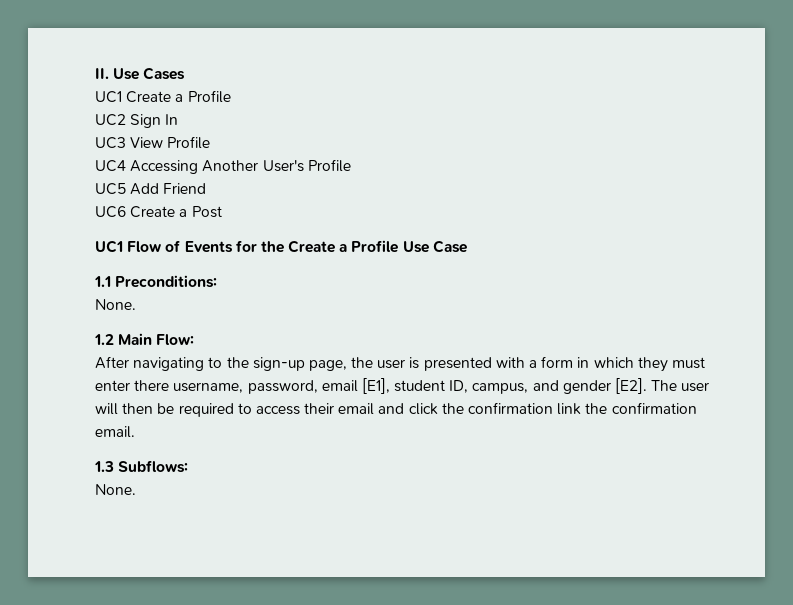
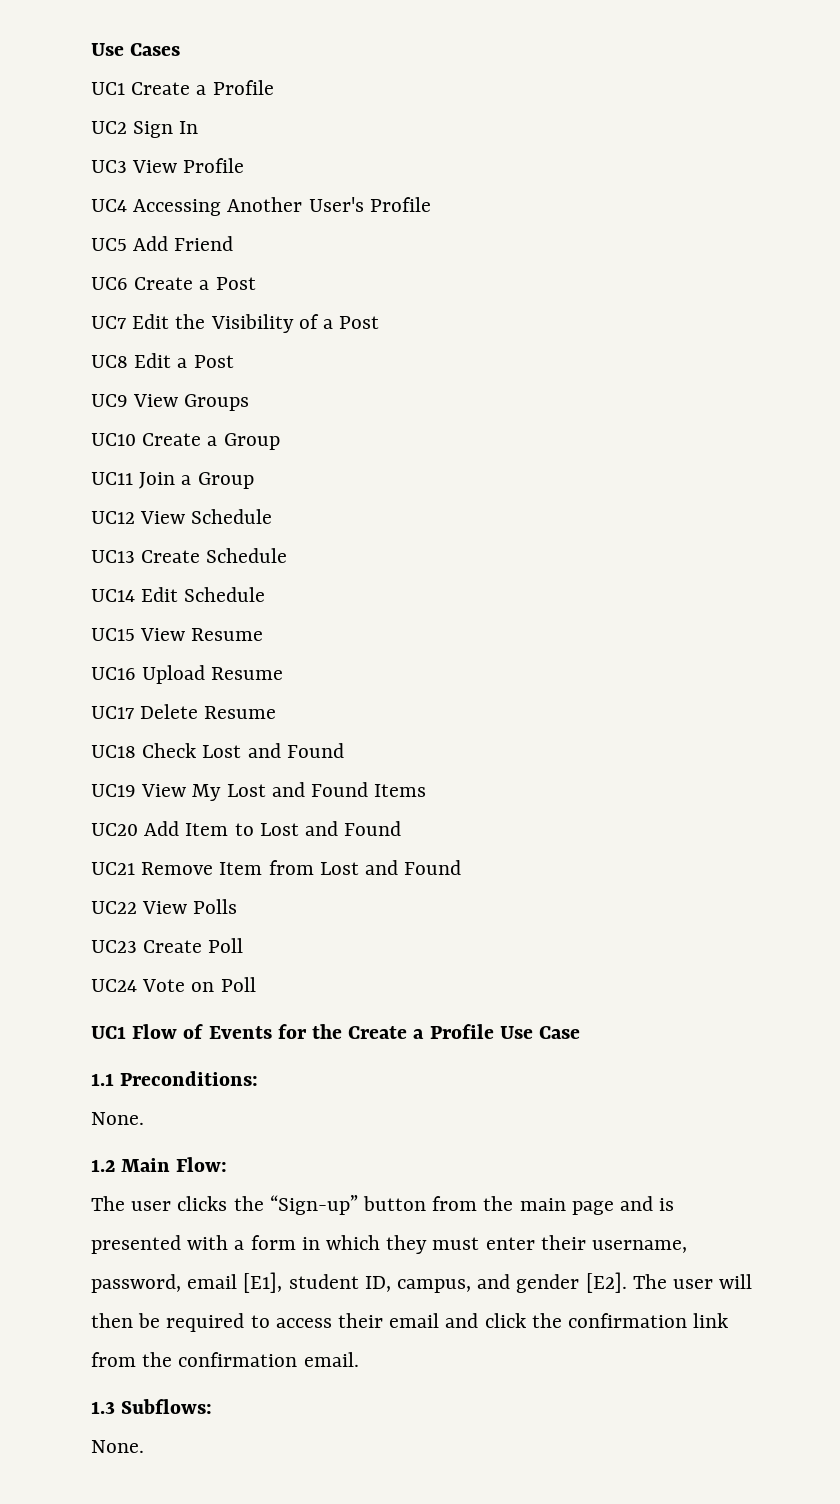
- II. Use Cases
+ Use Cases
+ UC7 Edit the Visibility of a Post
+ UC8 Edit a Post
+ UC9 View Groups
+ UC10 Create a Group
+ UC11 Join a Group
+ UC12 View Schedule
+ UC13 Create Schedule
+ UC14 Edit Schedule
+ UC15 View Resume
+ UC16 Upload Resume
+ UC17 Delete Resume
+ UC18 Check Lost and Found
+ UC19 View My Lost and Found Items
+ UC20 Add Item to Lost and Found
+ UC21 Remove Item from Lost and Found
+ UC22 View Polls
+ UC23 Create Poll
+ UC24 Vote on Poll
- After navigating to the sign-up page, the user is presented with a form in which they must enter there username, password, email [E1], student ID, campus, and gender [E2]. The user will then be required to access their email and click the confirmation link the confirmation email.
+ The user clicks the “Sign-up” button from the main page and is presented with a form in which they must enter their username, password, email [E1], student ID, campus, and gender [E2]. The user will then be required to access their email and click the confirmation link from the confirmation email.

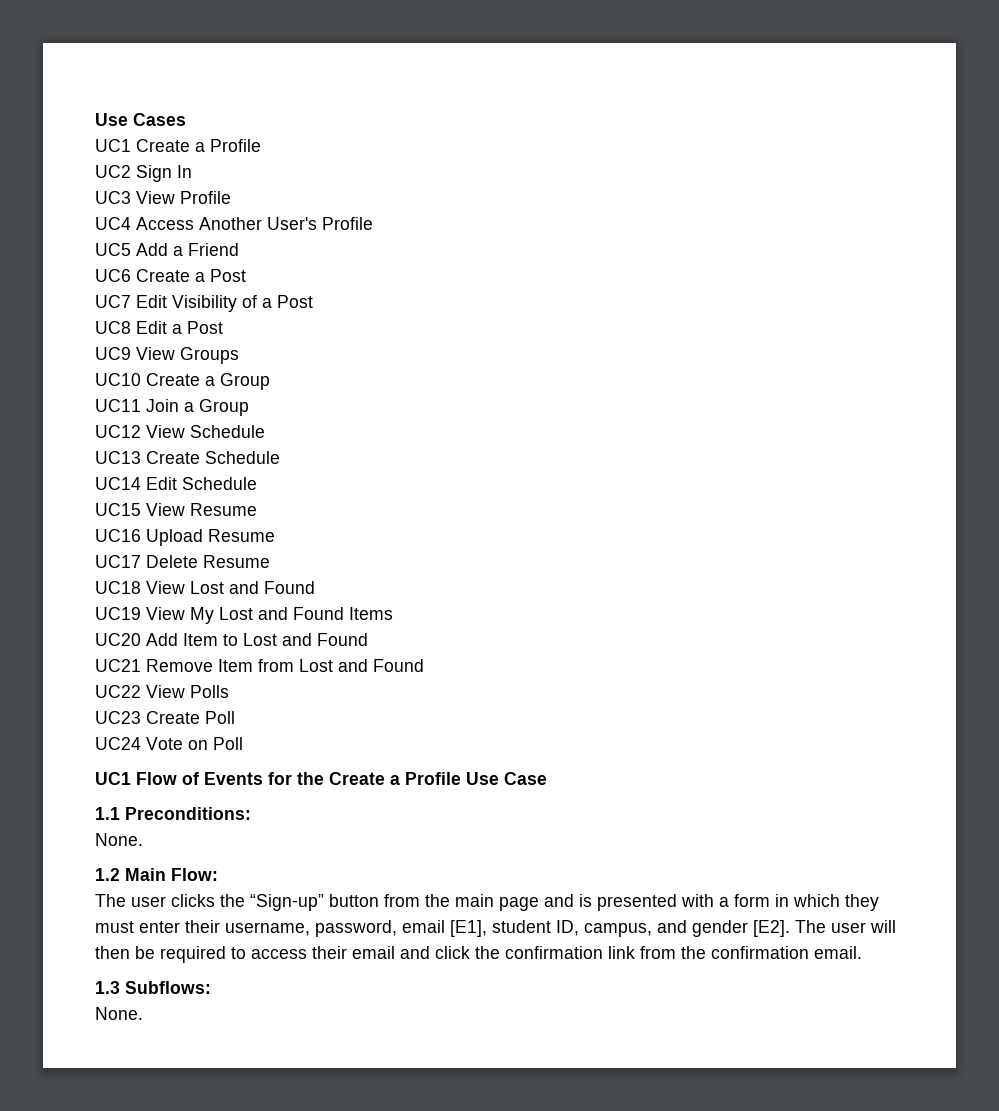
- UC4 Accessing Another User's Profile
+ UC4 Access Another User's Profile
- UC5 Add Friend
+ UC5 Add a Friend
- UC7 Edit the Visibility of a Post
+ UC7 Edit Visibility of a Post
- UC18 Check Lost and Found
+ UC18 View Lost and Found

